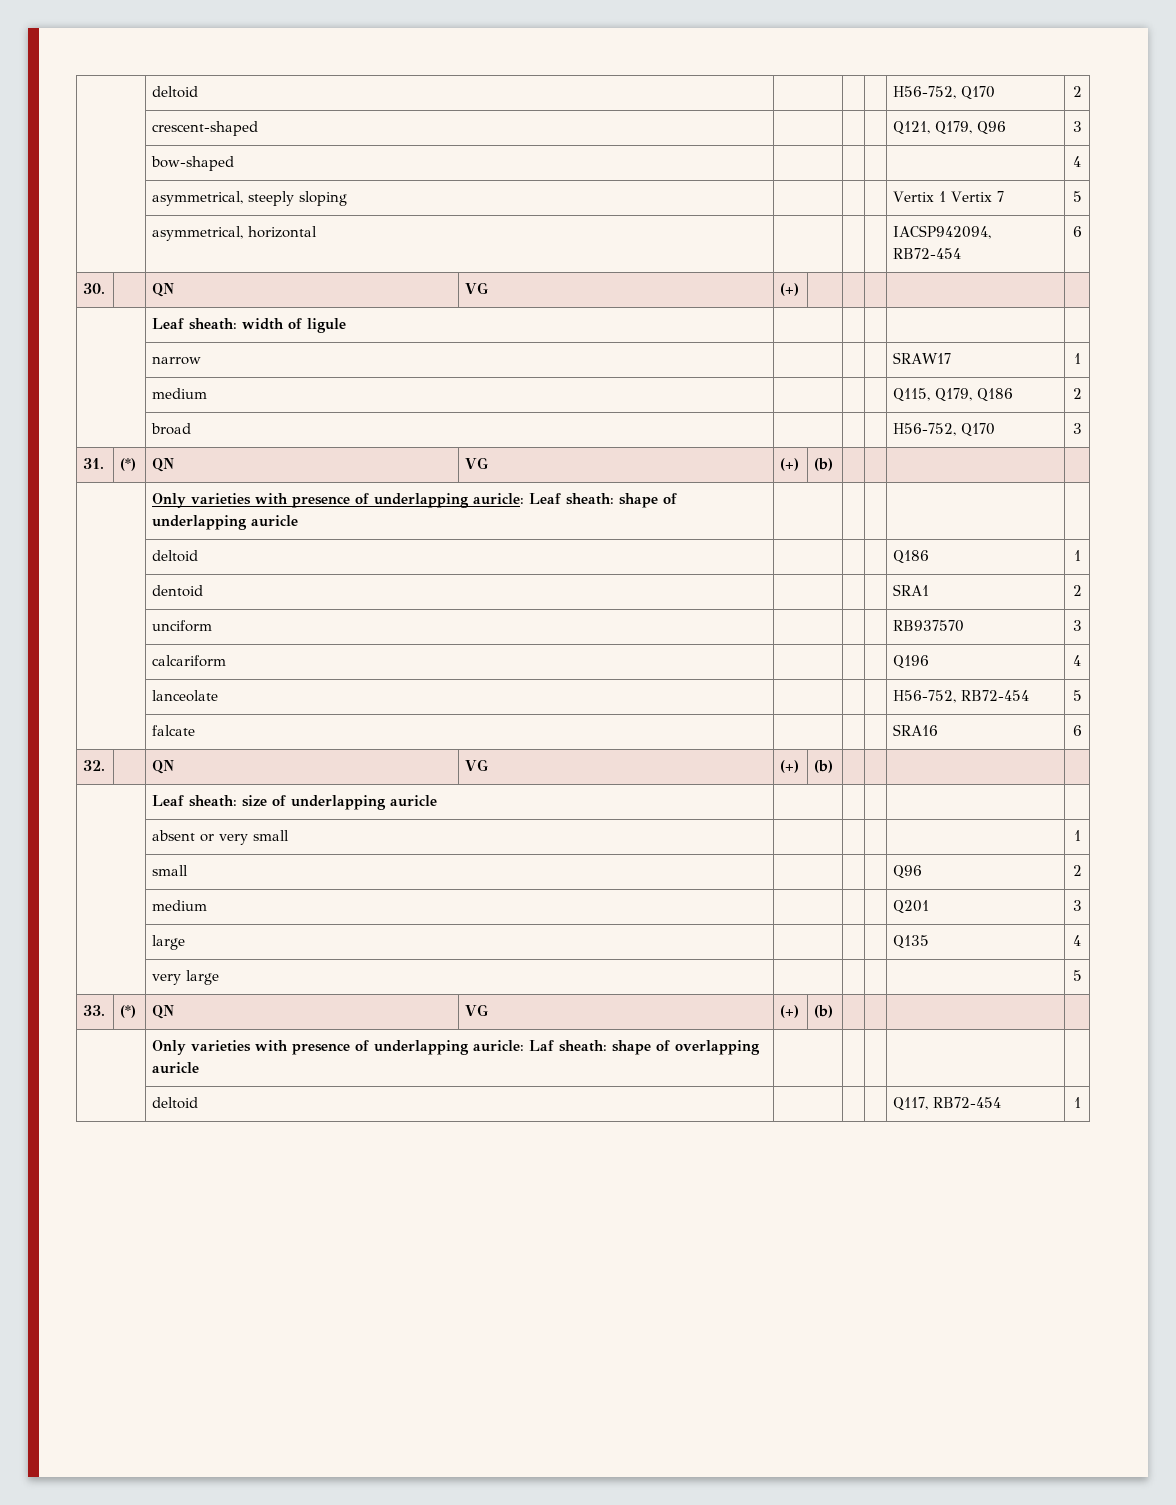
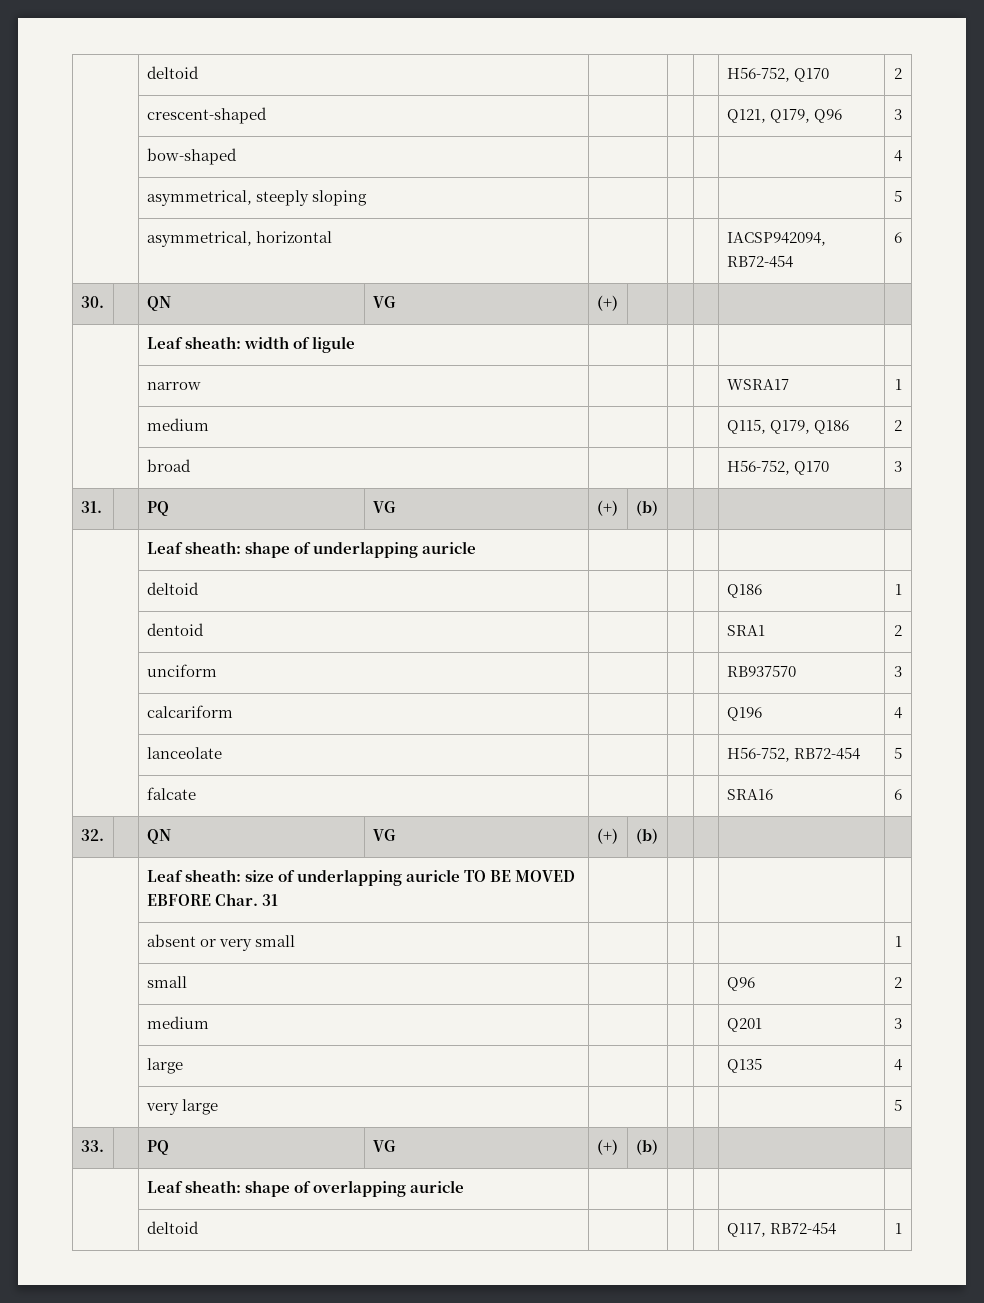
- | asymmetrical, steeply sloping | | | | Vertix 1 Vertix 7 | 5
+ | asymmetrical, steeply sloping | | | | | 5
- | narrow | | | | SRAW17 | 1
+ | narrow | | | | WSRA17 | 1
- 31. | (*) | QN | VG | (+) | (b) | | | |
- | Only varieties with presence of underlapping auricle: Leaf sheath: shape of underlapping auricle | | | | |
+ 31. | | PQ | VG | (+) | (b) | | | |
+ | Leaf sheath: shape of underlapping auricle | | | | |
- | Leaf sheath: size of underlapping auricle | | | | |
+ | Leaf sheath: size of underlapping auricle TO BE MOVED EBFORE Char. 31 | | | | |
- 33. | (*) | QN | VG | (+) | (b) | | | |
- | Only varieties with presence of underlapping auricle: Laf sheath: shape of overlapping auricle | | | | |
+ 33. | | PQ | VG | (+) | (b) | | | |
+ | Leaf sheath: shape of overlapping auricle | | | | |

